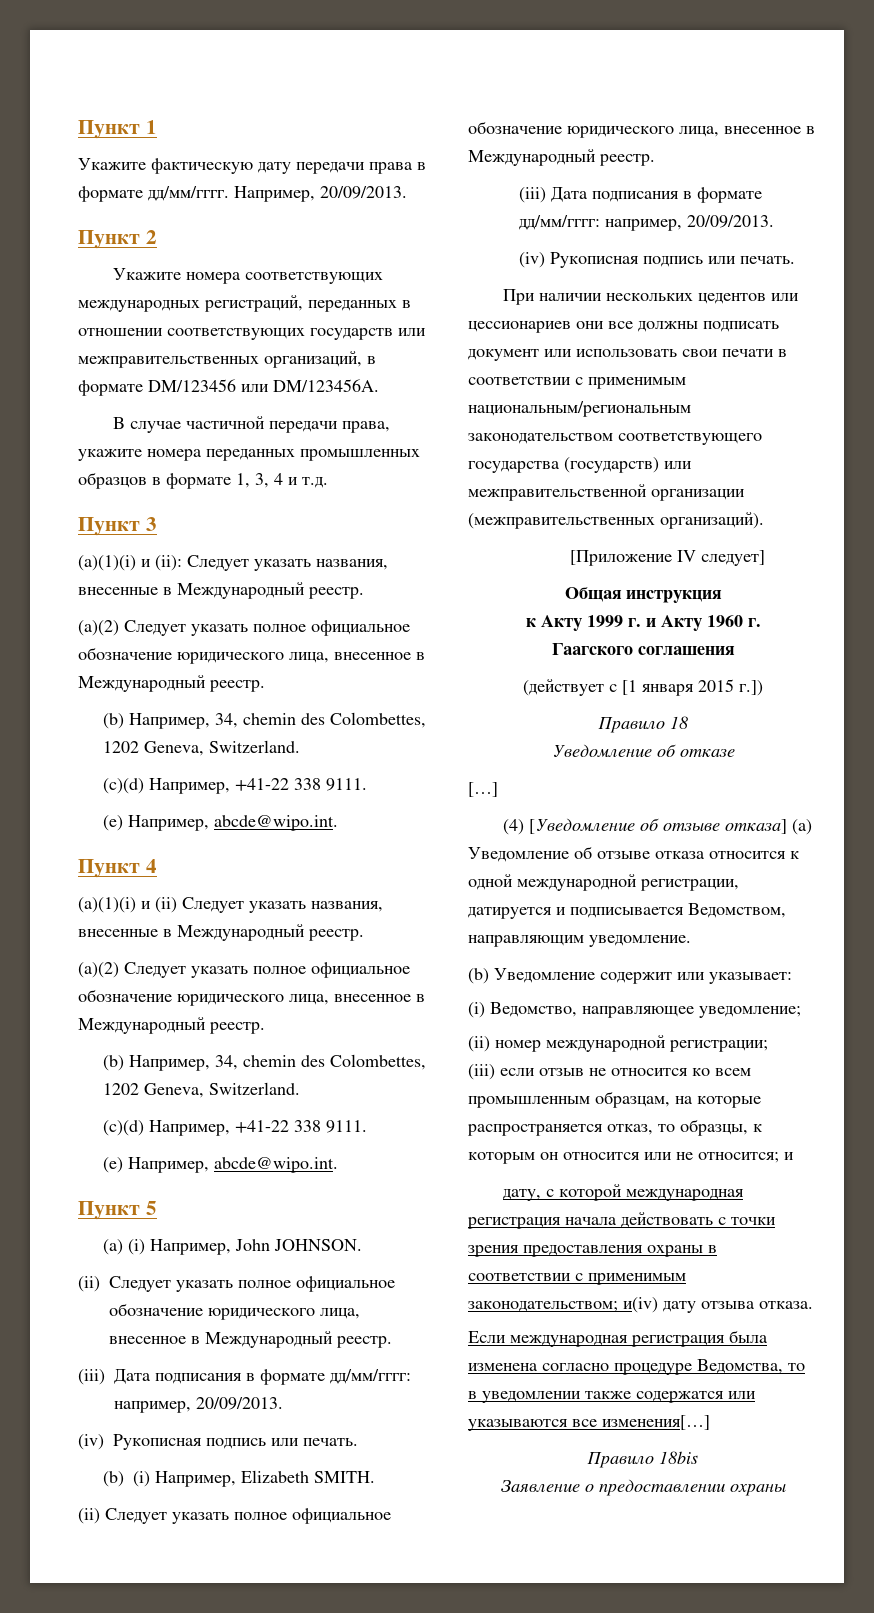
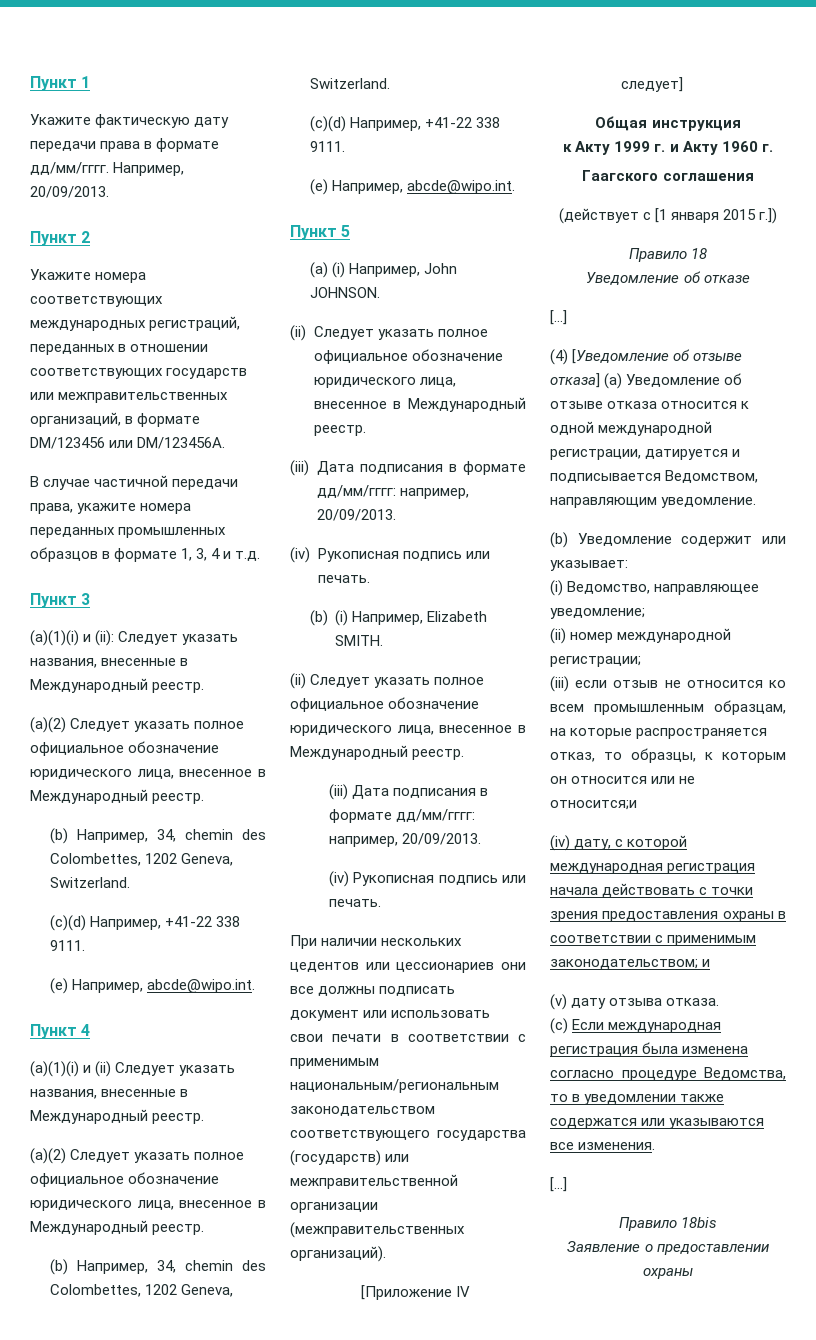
- (iii) если отзыв не относится ко всем промышленным образцам, на которые распространяется отказ, то образцы, к которым он относится или не относится; и
- дату, с которой международная регистрация начала действовать с точки зрения предоставления охраны в соответствии с применимым законодательством; и(iv) дату отзыва отказа.
+ (iii) если отзыв не относится ко всем промышленным образцам, на которые распространяется отказ, то образцы, к которым он относится или не относится;и
+ (iv) дату, с которой международная регистрация начала действовать с точки зрения предоставления охраны в соответствии с применимым законодательством; и
+ (v) дату отзыва отказа.
- Если международная регистрация была изменена согласно процедуре Ведомства, то в уведомлении также содержатся или указываются все изменения[…]
+ (c) Если международная регистрация была изменена согласно процедуре Ведомства, то в уведомлении также содержатся или указываются все изменения.
+ […]

